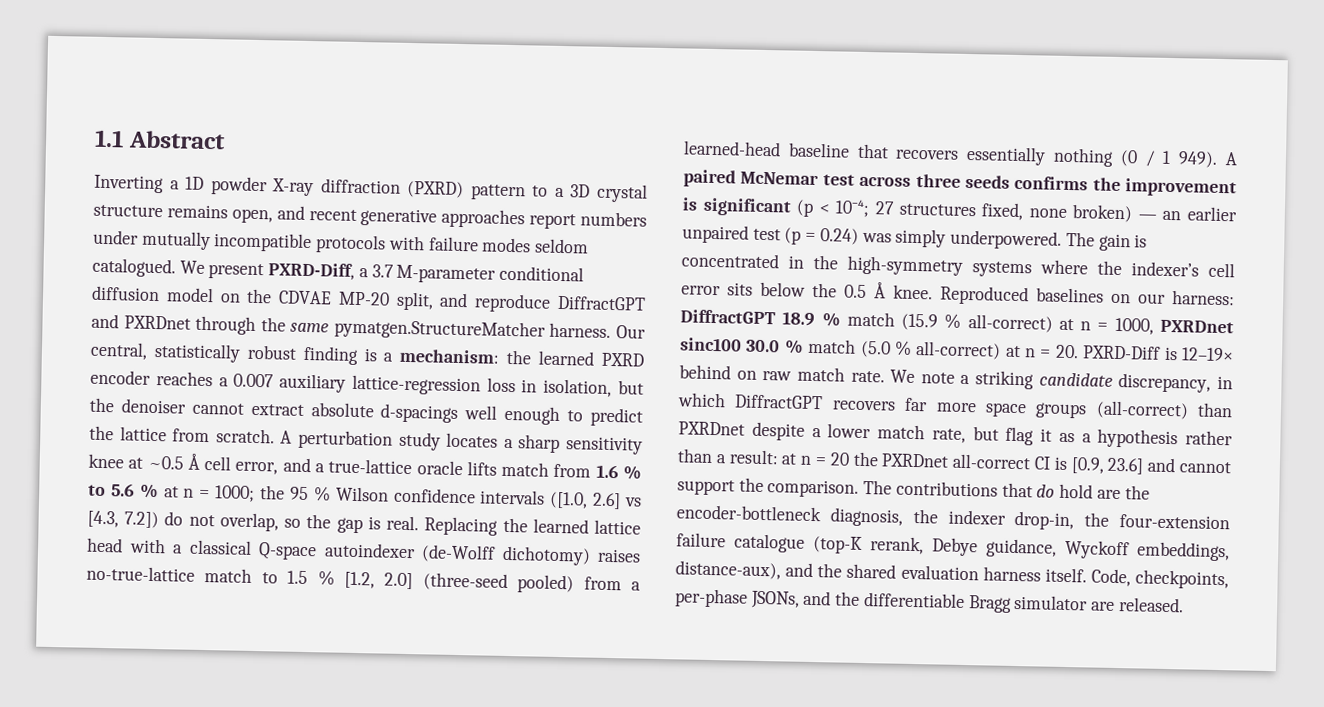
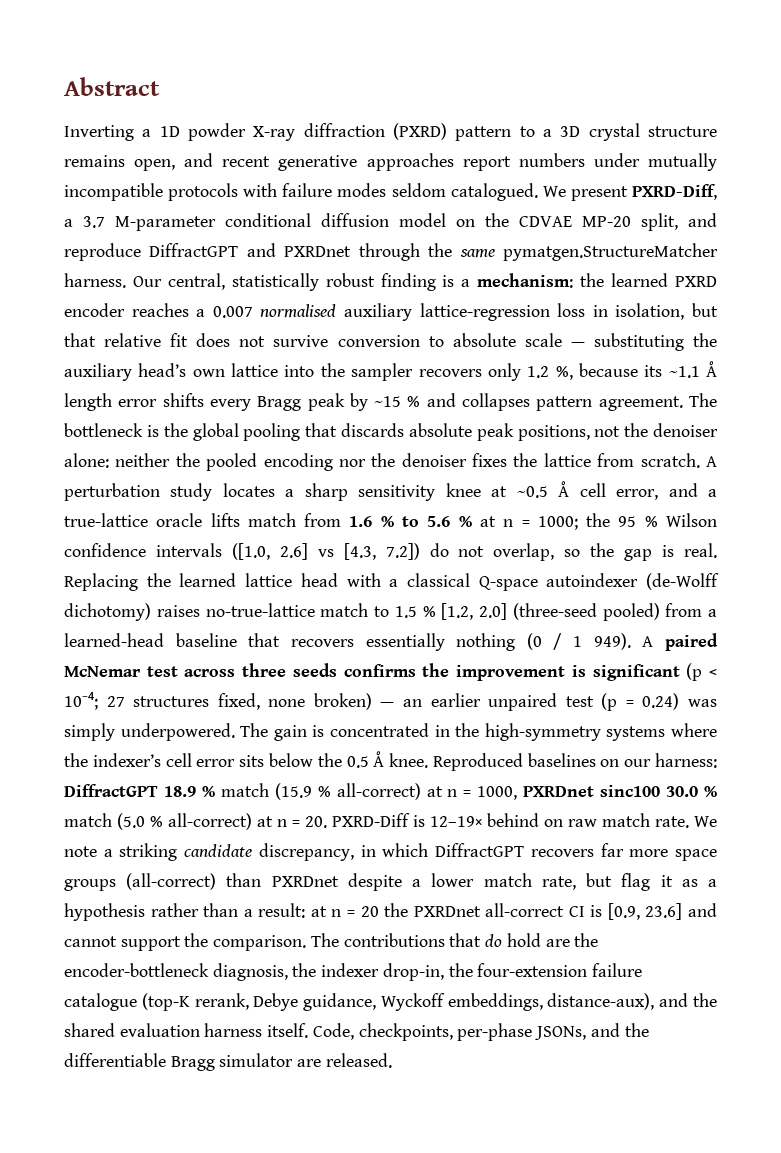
- 1.1 Abstract
+ Abstract
- Our central, statistically robust finding is a mechanism: the learned PXRD encoder reaches a 0.007 auxiliary lattice-regression loss in isolation, but the denoiser cannot extract absolute d-spacings well enough to predict the lattice from scratch.
+ Our central, statistically robust finding is a mechanism: the learned PXRD encoder reaches a 0.007 normalised auxiliary lattice-regression loss in isolation, but that relative fit does not survive conversion to absolute scale — substituting the auxiliary head’s own lattice into the sampler recovers only 1.2 %, because its ~1.1 Å length error shifts every Bragg peak by ~15 % and collapses pattern agreement. The bottleneck is the global pooling that discards absolute peak positions, not the denoiser alone: neither the pooled encoding nor the denoiser fixes the lattice from scratch.

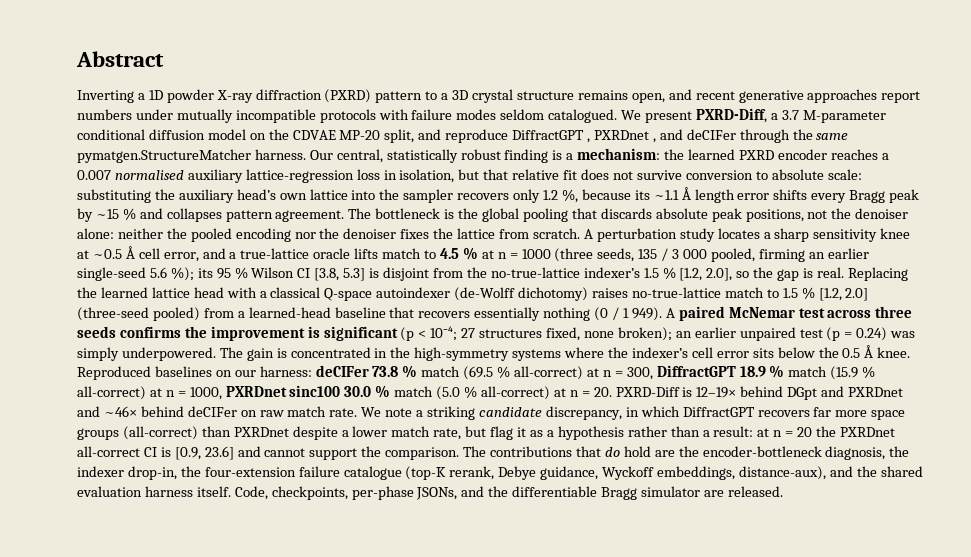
- We present PXRD-Diff, a 3.7 M-parameter conditional diffusion model on the CDVAE MP-20 split, and reproduce DiffractGPT and PXRDnet through the same pymatgen.StructureMatcher harness.
+ We present PXRD-Diff, a 3.7 M-parameter conditional diffusion model on the CDVAE MP-20 split, and reproduce DiffractGPT , PXRDnet , and deCIFer through the same pymatgen.StructureMatcher harness.
- the learned PXRD encoder reaches a 0.007 normalised auxiliary lattice-regression loss in isolation, but that relative fit does not survive conversion to absolute scale — substituting the auxiliary head’s own lattice into the sampler recovers only 1.2 %, because its ~1.1 Å length error shifts every Bragg peak by ~15 % and collapses pattern agreement.
+ the learned PXRD encoder reaches a 0.007 normalised auxiliary lattice-regression loss in isolation, but that relative fit does not survive conversion to absolute scale: substituting the auxiliary head’s own lattice into the sampler recovers only 1.2 %, because its ~1.1 Å length error shifts every Bragg peak by ~15 % and collapses pattern agreement.
- A perturbation study locates a sharp sensitivity knee at ~0.5 Å cell error, and a true-lattice oracle lifts match from 1.6 % to 5.6 % at n = 1000; the 95 % Wilson confidence intervals ([1.0, 2.6] vs [4.3, 7.2]) do not overlap, so the gap is real.
+ A perturbation study locates a sharp sensitivity knee at ~0.5 Å cell error, and a true-lattice oracle lifts match to 4.5 % at n = 1000 (three seeds, 135 / 3 000 pooled, firming an earlier single-seed 5.6 %); its 95 % Wilson CI [3.8, 5.3] is disjoint from the no-true-lattice indexer’s 1.5 % [1.2, 2.0], so the gap is real.
- A paired McNemar test across three seeds confirms the improvement is significant (p < 10⁻⁴; 27 structures fixed, none broken) — an earlier unpaired test (p = 0.24) was simply underpowered.
+ A paired McNemar test across three seeds confirms the improvement is significant (p < 10⁻⁴; 27 structures fixed, none broken); an earlier unpaired test (p = 0.24) was simply underpowered.
- Reproduced baselines on our harness: DiffractGPT 18.9 % match (15.9 % all-correct) at n = 1000, PXRDnet sinc100 30.0 % match (5.0 % all-correct) at n = 20. PXRD-Diff is 12–19× behind on raw match rate.
+ Reproduced baselines on our harness: deCIFer 73.8 % match (69.5 % all-correct) at n = 300, DiffractGPT 18.9 % match (15.9 % all-correct) at n = 1000, PXRDnet sinc100 30.0 % match (5.0 % all-correct) at n = 20. PXRD-Diff is 12–19× behind DGpt and PXRDnet and ~46× behind deCIFer on raw match rate.

